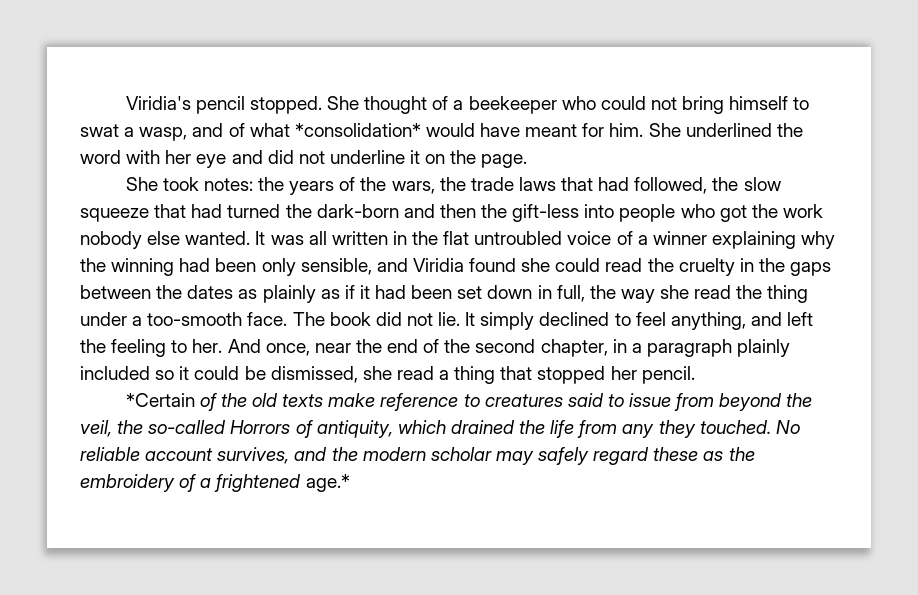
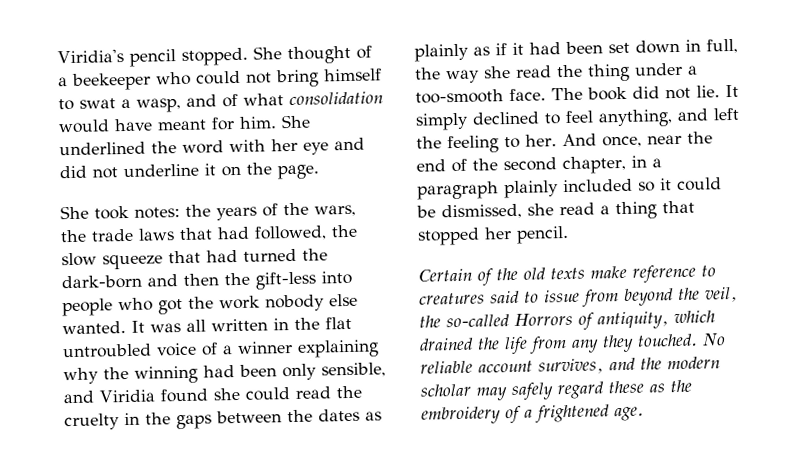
- She thought of a beekeeper who could not bring himself to swat a wasp, and of what *consolidation* would have meant for him.
+ She thought of a beekeeper who could not bring himself to swat a wasp, and of what consolidation would have meant for him.
- *Certain of the old texts make reference to creatures said to issue from beyond the veil, the so-called Horrors of antiquity, which drained the life from any they touched.
+ Certain of the old texts make reference to creatures said to issue from beyond the veil, the so-called Horrors of antiquity, which drained the life from any they touched.
- No reliable account survives, and the modern scholar may safely regard these as the embroidery of a frightened age.*
+ No reliable account survives, and the modern scholar may safely regard these as the embroidery of a frightened age.

